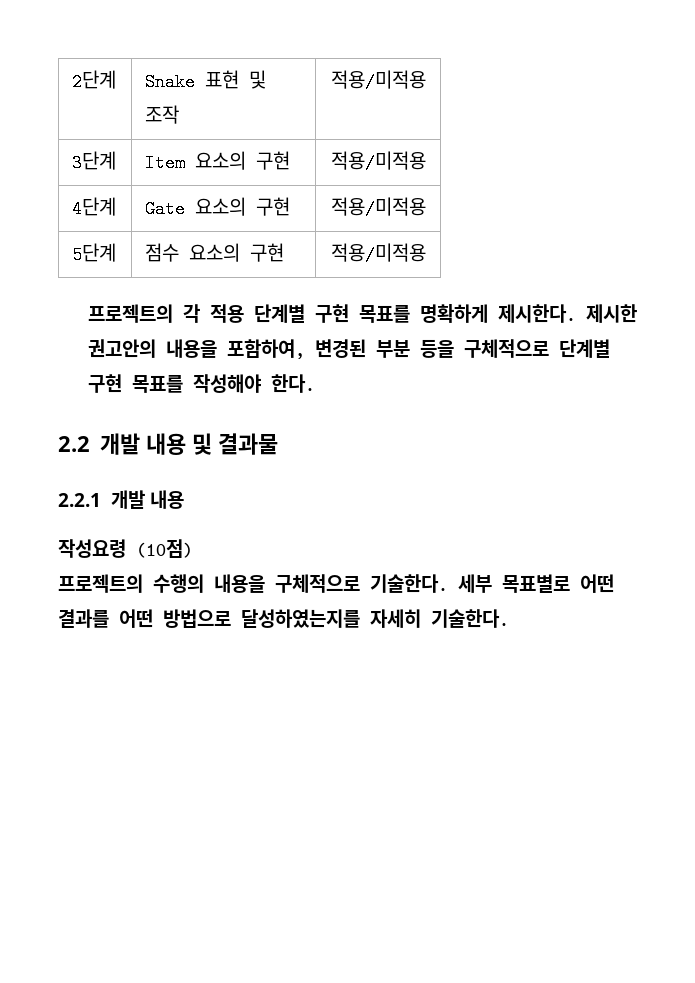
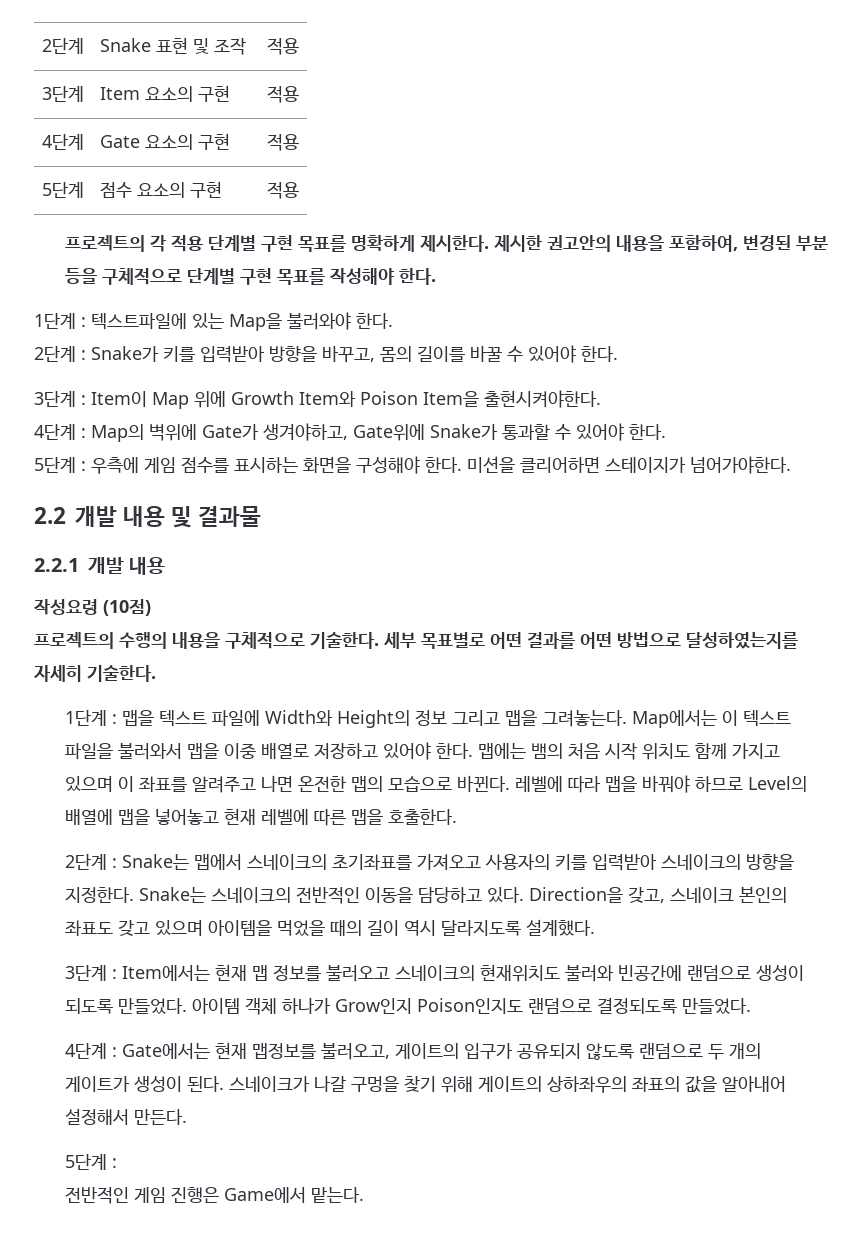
- 2단계 | Snake 표현 및 조작 | 적용/미적용
+ 2단계 | Snake 표현 및 조작 | 적용
- 3단계 | Item 요소의 구현 | 적용/미적용
+ 3단계 | Item 요소의 구현 | 적용
- 4단계 | Gate 요소의 구현 | 적용/미적용
+ 4단계 | Gate 요소의 구현 | 적용
- 5단계 | 점수 요소의 구현 | 적용/미적용
+ 5단계 | 점수 요소의 구현 | 적용
+ 1단계 : 텍스트파일에 있는 Map을 불러와야 한다.
+ 2단계 : Snake가 키를 입력받아 방향을 바꾸고, 몸의 길이를 바꿀 수 있어야 한다.
+ 3단계 : Item이 Map 위에 Growth Item와 Poison Item을 출현시켜야한다.
+ 4단계 : Map의 벽위에 Gate가 생겨야하고, Gate위에 Snake가 통과할 수 있어야 한다.
+ 5단계 : 우측에 게임 점수를 표시하는 화면을 구성해야 한다. 미션을 클리어하면 스테이지가 넘어가야한다.
+ 1단계 : 맵을 텍스트 파일에 Width와 Height의 정보 그리고 맵을 그려놓는다. Map에서는 이 텍스트 파일을 불러와서 맵을 이중 배열로 저장하고 있어야 한다. 맵에는 뱀의 처음 시작 위치도 함께 가지고 있으며 이 좌표를 알려주고 나면 온전한 맵의 모습으로 바뀐다. 레벨에 따라 맵을 바꿔야 하므로 Level의 배열에 맵을 넣어놓고 현재 레벨에 따른 맵을 호출한다.
+ 2단계 : Snake는 맵에서 스네이크의 초기좌표를 가져오고 사용자의 키를 입력받아 스네이크의 방향을 지정한다. Snake는 스네이크의 전반적인 이동을 담당하고 있다. Direction을 갖고, 스네이크 본인의 좌표도 갖고 있으며 아이템을 먹었을 때의 길이 역시 달라지도록 설계했다.
+ 3단계 : Item에서는 현재 맵 정보를 불러오고 스네이크의 현재위치도 불러와 빈공간에 랜덤으로 생성이 되도록 만들었다. 아이템 객체 하나가 Grow인지 Poison인지도 랜덤으로 결정되도록 만들었다.
+ 4단계 : Gate에서는 현재 맵정보를 불러오고, 게이트의 입구가 공유되지 않도록 랜덤으로 두 개의 게이트가 생성이 된다. 스네이크가 나갈 구멍을 찾기 위해 게이트의 상하좌우의 좌표의 값을 알아내어 설정해서 만든다.
+ 5단계 :
+ 전반적인 게임 진행은 Game에서 맡는다.

